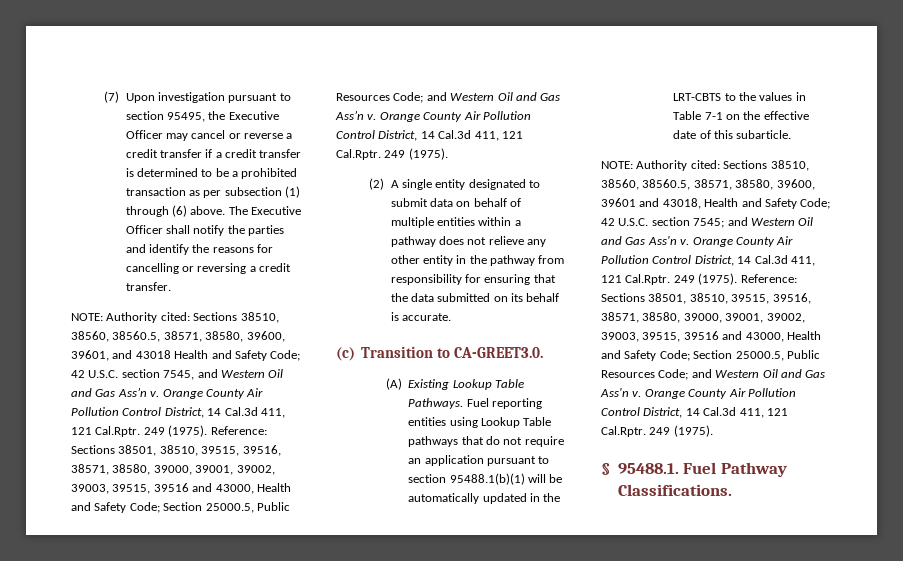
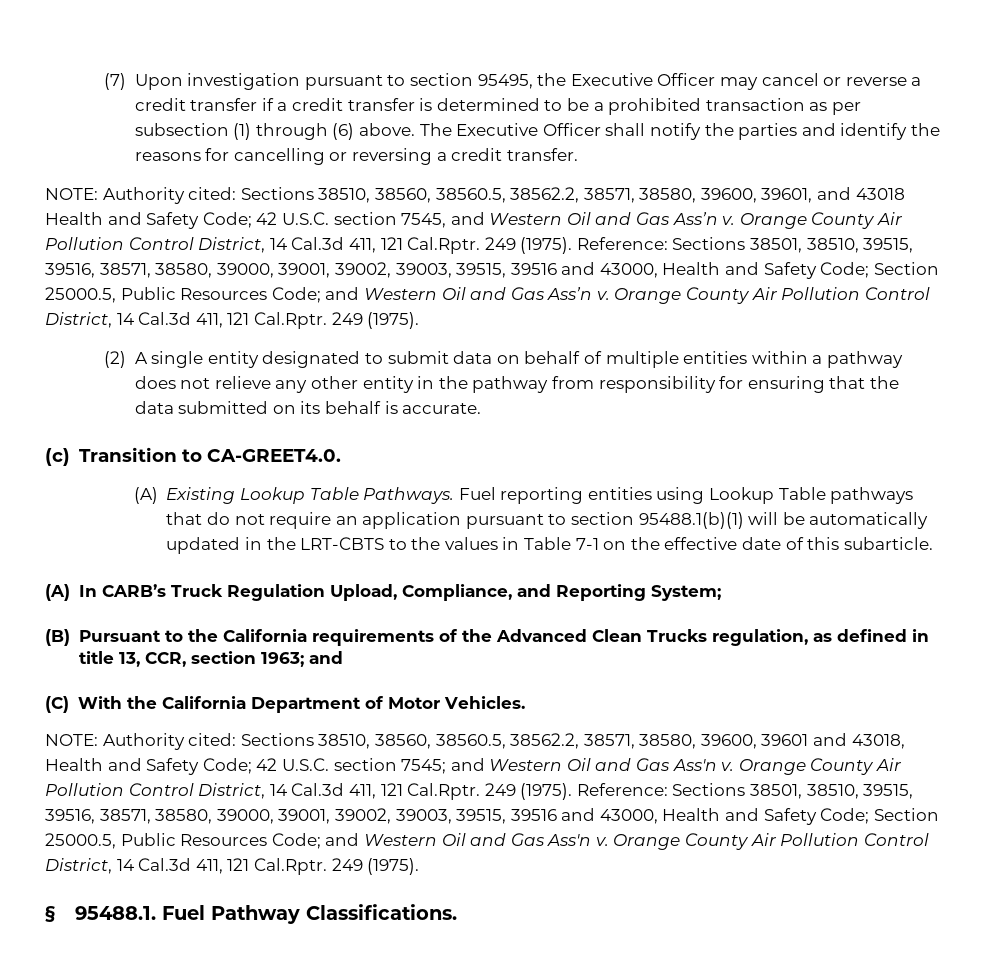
- NOTE: Authority cited: Sections 38510, 38560, 38560.5, 38571, 38580, 39600, 39601, and 43018 Health and Safety Code; 42 U.S.C. section 7545, and Western Oil and Gas Ass’n v.
+ NOTE: Authority cited: Sections 38510, 38560, 38560.5, 38562.2, 38571, 38580, 39600, 39601, and 43018 Health and Safety Code; 42 U.S.C. section 7545, and Western Oil and Gas Ass’n v.
- (c) Transition to CA-GREET3.0.
+ (c) Transition to CA-GREET4.0.
- NOTE: Authority cited: Sections 38510, 38560, 38560.5, 38571, 38580, 39600, 39601 and 43018, Health and Safety Code; 42 U.S.C. section 7545; and Western Oil and Gas Ass'n v.
+ (A) In CARB’s Truck Regulation Upload, Compliance, and Reporting System;
+ (B) Pursuant to the California requirements of the Advanced Clean Trucks regulation, as defined in title 13, CCR, section 1963; and
+ (C) With the California Department of Motor Vehicles.
+ NOTE: Authority cited: Sections 38510, 38560, 38560.5, 38562.2, 38571, 38580, 39600, 39601 and 43018, Health and Safety Code; 42 U.S.C. section 7545; and Western Oil and Gas Ass'n v.

